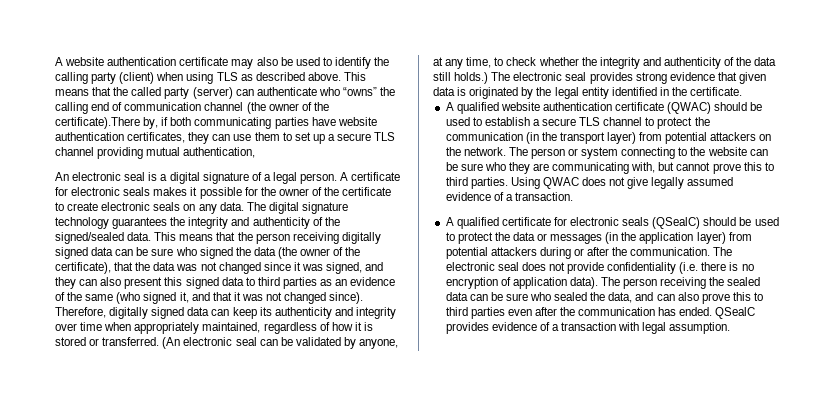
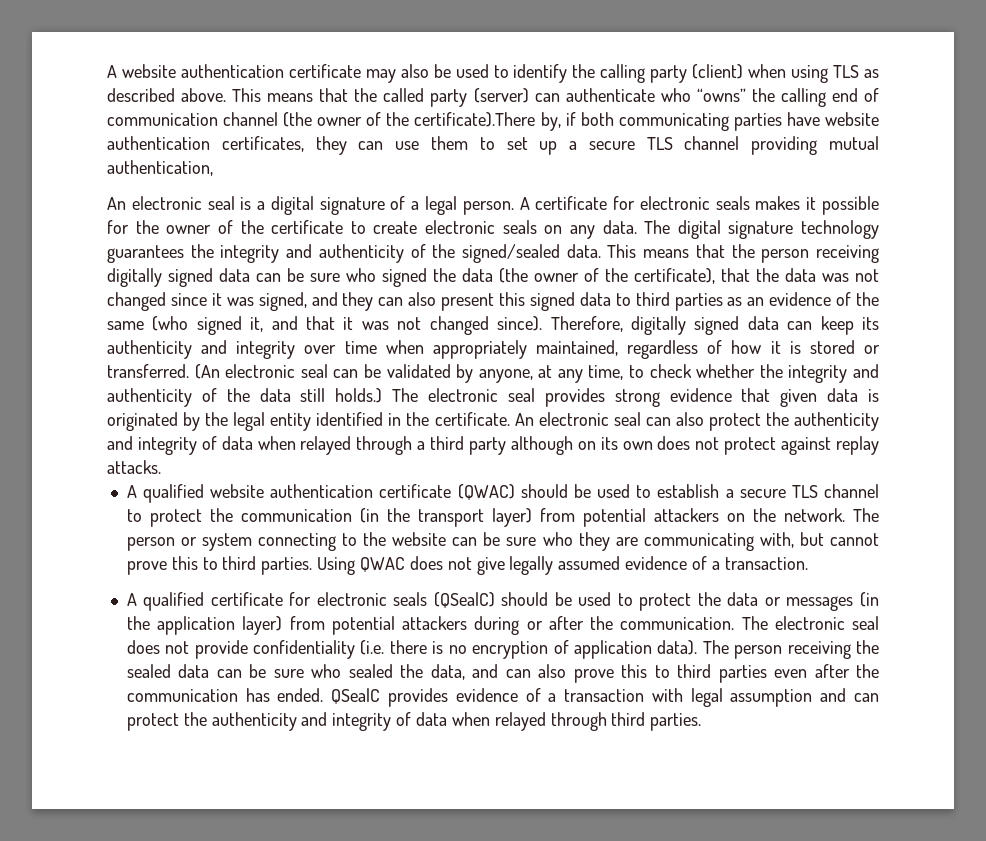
+ An electronic seal can also protect the authenticity and integrity of data when relayed through a third party although on its own does not protect against replay attacks.
- QSealC provides evidence of a transaction with legal assumption.
+ QSealC provides evidence of a transaction with legal assumption and can protect the authenticity and integrity of data when relayed through third parties.

